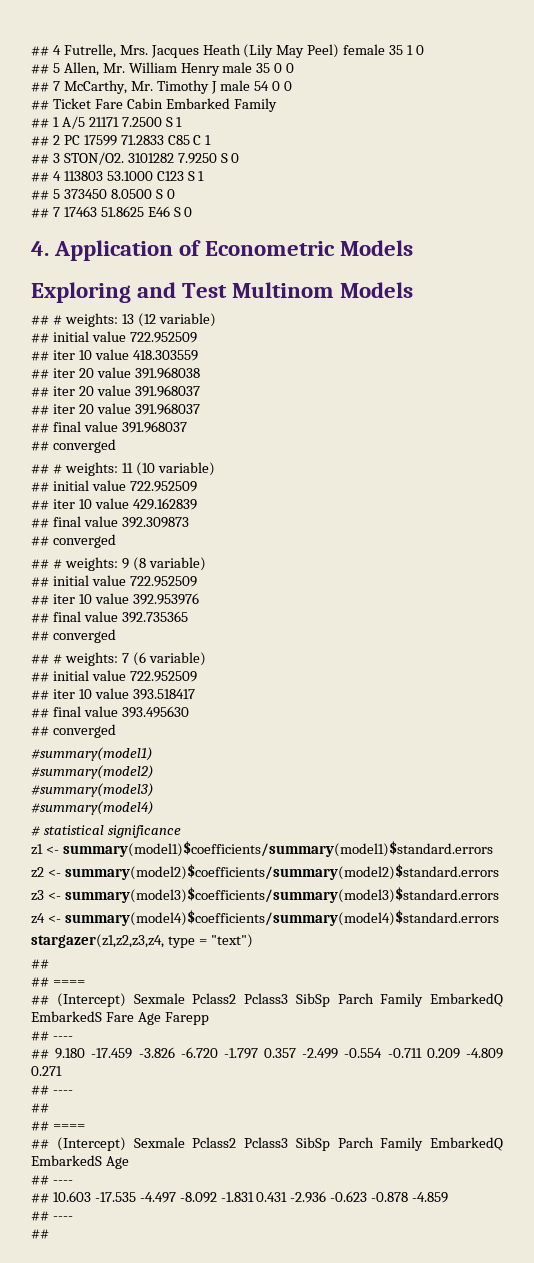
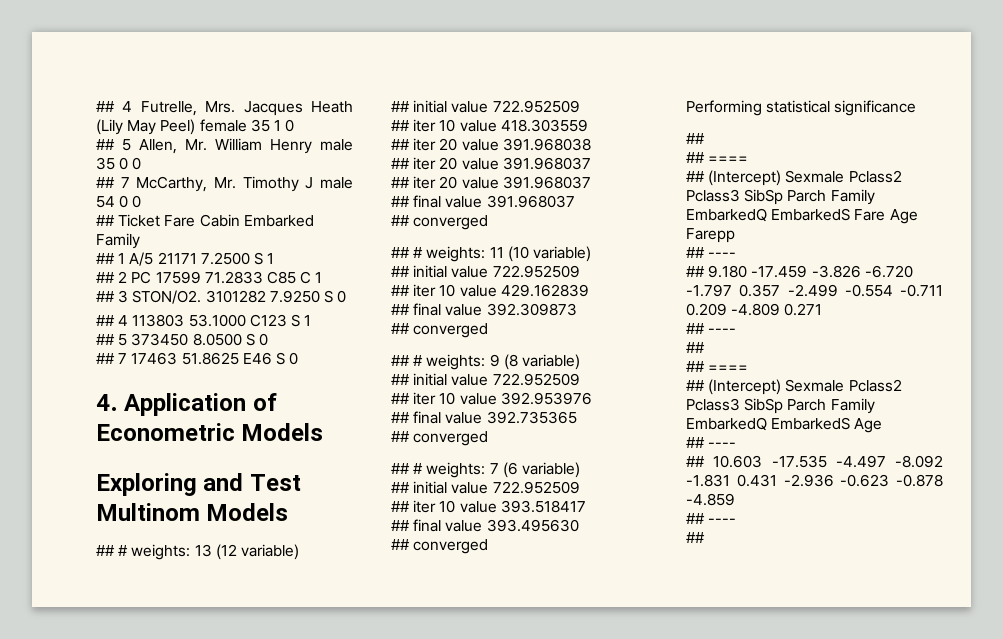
- #summary(model1)
- #summary(model2)
- #summary(model3)
- #summary(model4)
- # statistical significance
- z1 <- summary(model1)$coefficients/summary(model1)$standard.errors
- z2 <- summary(model2)$coefficients/summary(model2)$standard.errors
- z3 <- summary(model3)$coefficients/summary(model3)$standard.errors
- z4 <- summary(model4)$coefficients/summary(model4)$standard.errors
- stargazer(z1,z2,z3,z4, type = "text")
+ Performing statistical significance

